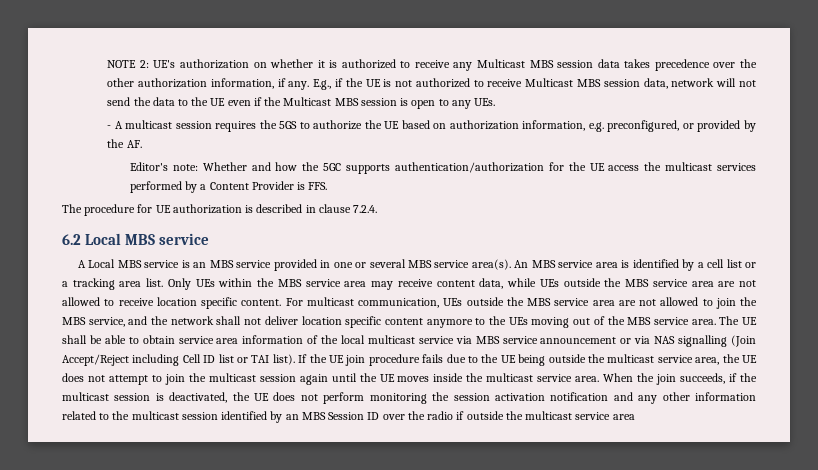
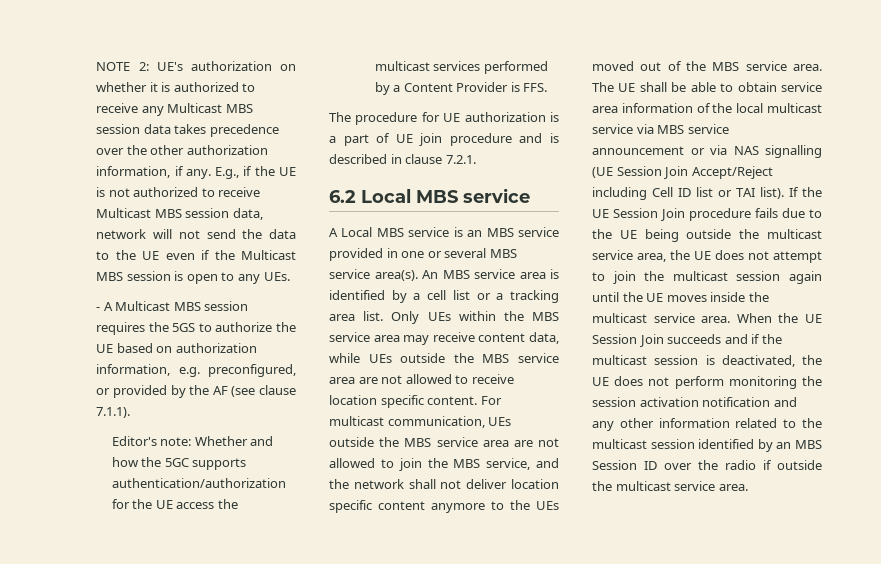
- - A multicast session requires the 5GS to authorize the UE based on authorization information, e.g. preconfigured, or provided by the AF.
+ - A Multicast MBS session requires the 5GS to authorize the UE based on authorization information, e.g. preconfigured, or provided by the AF (see clause 7.1.1).
- The procedure for UE authorization is described in clause 7.2.4.
+ The procedure for UE authorization is a part of UE join procedure and is described in clause 7.2.1.
- For multicast communication, UEs outside the MBS service area are not allowed to join the MBS service, and the network shall not deliver location specific content anymore to the UEs moving out of the MBS service area.
+ For multicast communication, UEs outside the MBS service area are not allowed to join the MBS service, and the network shall not deliver location specific content anymore to the UEs moved out of the MBS service area.
- The UE shall be able to obtain service area information of the local multicast service via MBS service announcement or via NAS signalling (Join Accept/Reject including Cell ID list or TAI list).
+ The UE shall be able to obtain service area information of the local multicast service via MBS service announcement or via NAS signalling (UE Session Join Accept/Reject including Cell ID list or TAI list).
- If the UE join procedure fails due to the UE being outside the multicast service area, the UE does not attempt to join the multicast session again until the UE moves inside the multicast service area.
+ If the UE Session Join procedure fails due to the UE being outside the multicast service area, the UE does not attempt to join the multicast session again until the UE moves inside the multicast service area.
- When the join succeeds, if the multicast session is deactivated, the UE does not perform monitoring the session activation notification and any other information related to the multicast session identified by an MBS Session ID over the radio if outside the multicast service area
+ When the UE Session Join succeeds and if the multicast session is deactivated, the UE does not perform monitoring the session activation notification and any other information related to the multicast session identified by an MBS Session ID over the radio if outside the multicast service area.

